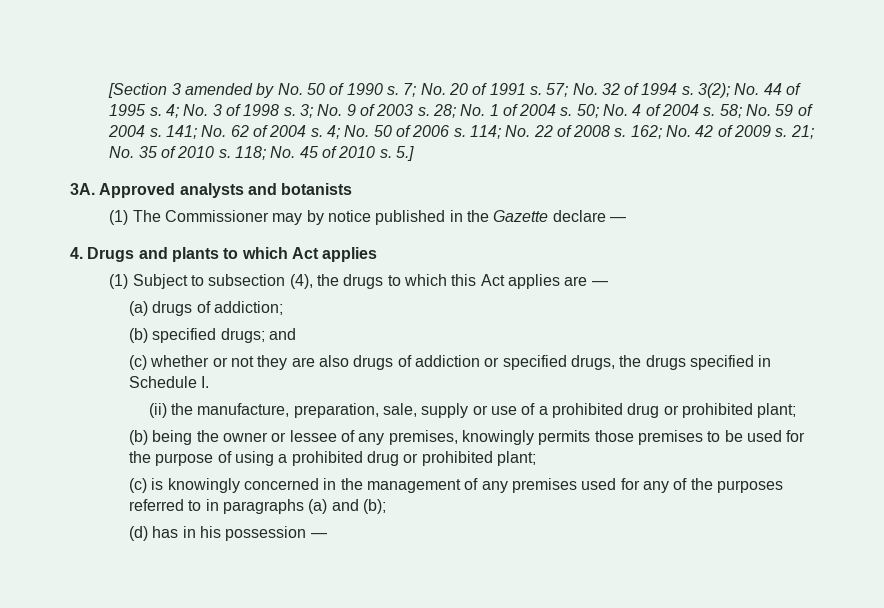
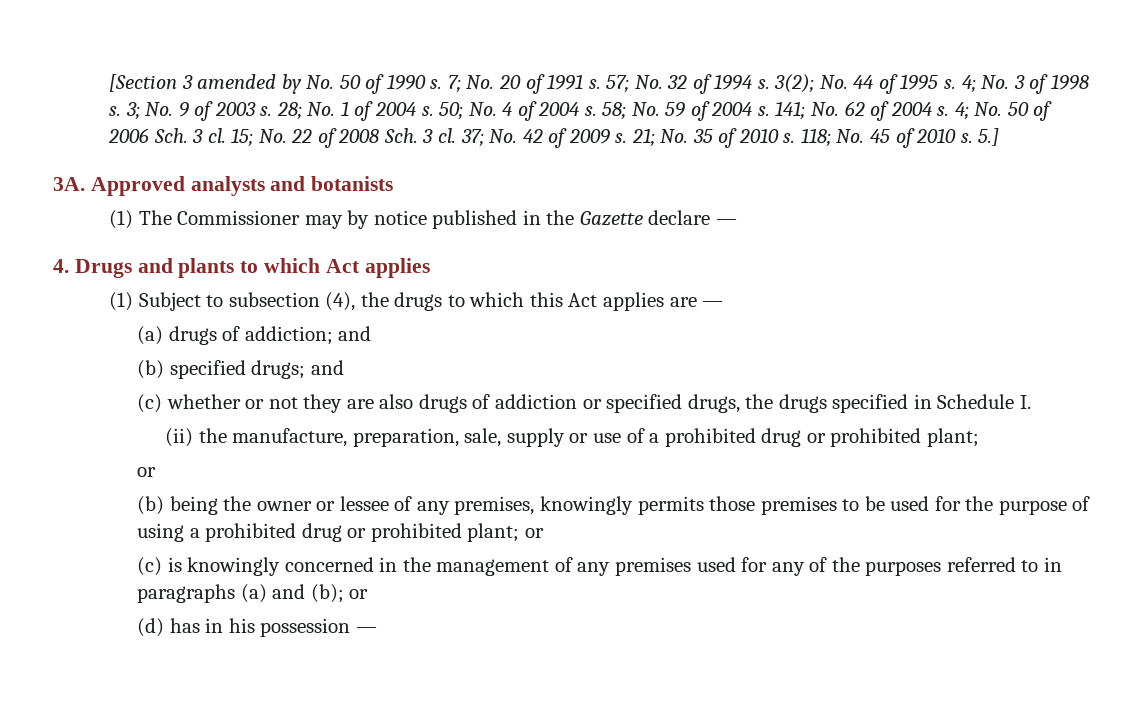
- 4; No. 50 of 2006 s. 114; No. 22 of 2008 s. 162; No. 42 of 2009 s.
+ 4; No. 50 of 2006 Sch. 3 cl. 15; No. 22 of 2008 Sch. 3 cl. 37; No. 42 of 2009 s.
- (a) drugs of addiction;
+ (a) drugs of addiction; and
  (ii) the manufacture, preparation, sale, supply or use of a prohibited drug or prohibited plant;
+ or
- (b) being the owner or lessee of any premises, knowingly permits those premises to be used for the purpose of using a prohibited drug or prohibited plant;
+ (b) being the owner or lessee of any premises, knowingly permits those premises to be used for the purpose of using a prohibited drug or prohibited plant; or
- (c) is knowingly concerned in the management of any premises used for any of the purposes referred to in paragraphs (a) and (b);
+ (c) is knowingly concerned in the management of any premises used for any of the purposes referred to in paragraphs (a) and (b); or

